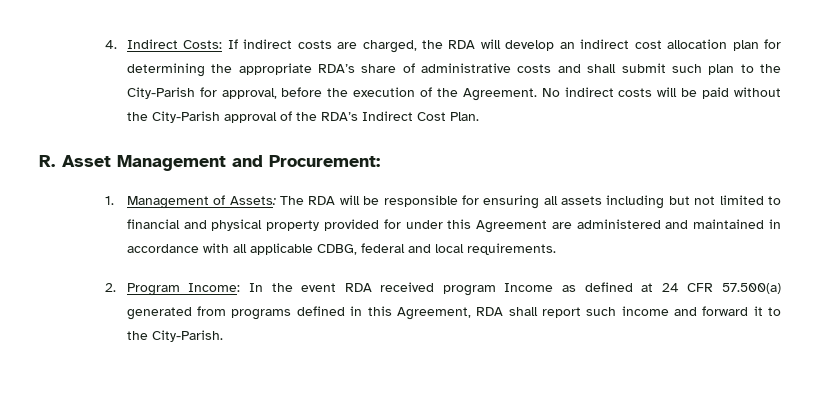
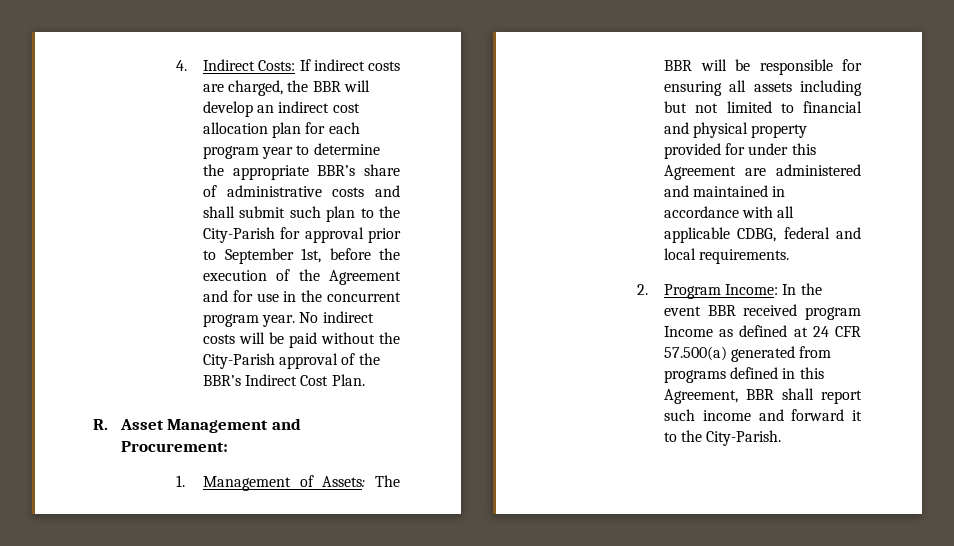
- 4. Indirect Costs: If indirect costs are charged, the RDA will develop an indirect cost allocation plan for determining the appropriate RDA’s share of administrative costs and shall submit such plan to the City-Parish for approval, before the execution of the Agreement.
+ 4. Indirect Costs: If indirect costs are charged, the BBR will develop an indirect cost allocation plan for each program year to determine the appropriate BBR’s share of administrative costs and shall submit such plan to the City-Parish for approval prior to September 1st, before the execution of the Agreement and for use in the concurrent program year.
- No indirect costs will be paid without the City-Parish approval of the RDA’s Indirect Cost Plan.
+ No indirect costs will be paid without the City-Parish approval of the BBR’s Indirect Cost Plan.
- 1. Management of Assets: The RDA will be responsible for ensuring all assets including but not limited to financial and physical property provided for under this Agreement are administered and maintained in accordance with all applicable CDBG, federal and local requirements.
+ 1. Management of Assets: The BBR will be responsible for ensuring all assets including but not limited to financial and physical property provided for under this Agreement are administered and maintained in accordance with all applicable CDBG, federal and local requirements.
- 2. Program Income: In the event RDA received program Income as defined at 24 CFR 57.500(a) generated from programs defined in this Agreement, RDA shall report such income and forward it to the City-Parish.
+ 2. Program Income: In the event BBR received program Income as defined at 24 CFR 57.500(a) generated from programs defined in this Agreement, BBR shall report such income and forward it to the City-Parish.

